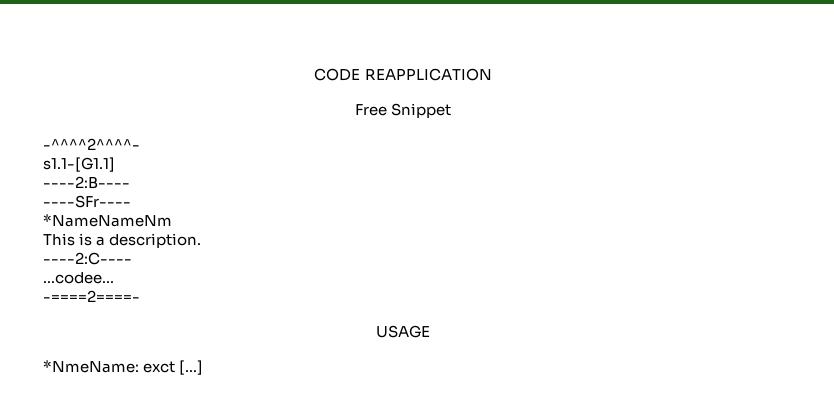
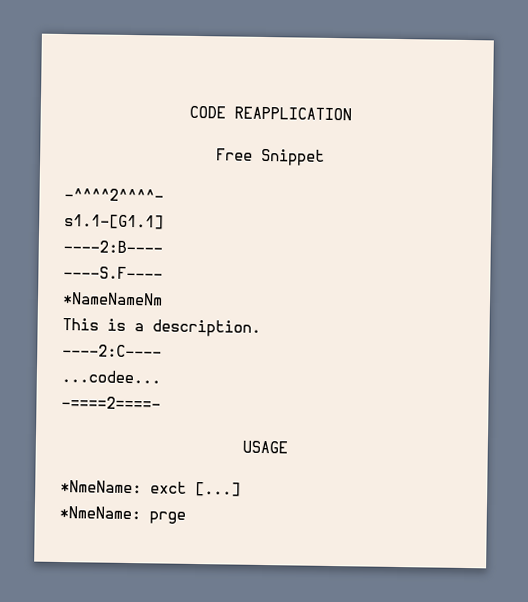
- ----SFr----
+ ----S.F----
+ *NmeName: prge

